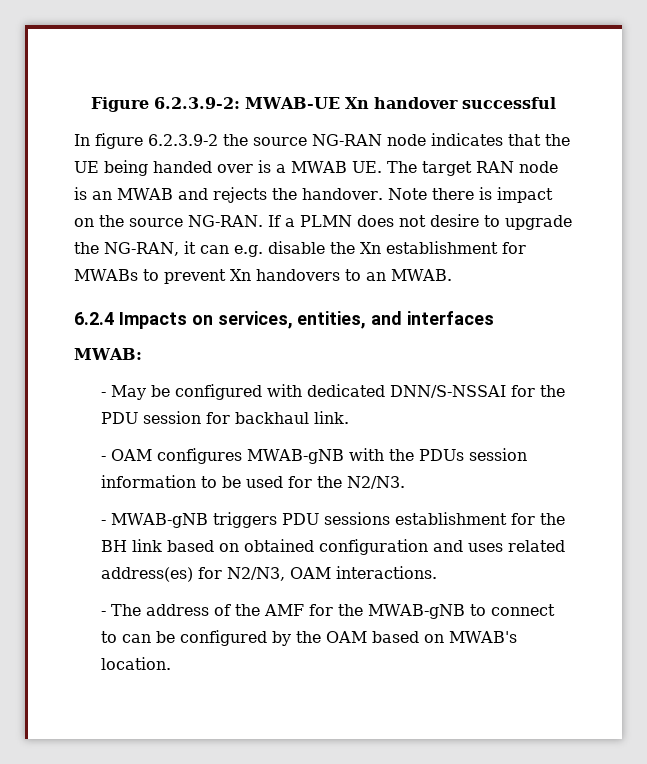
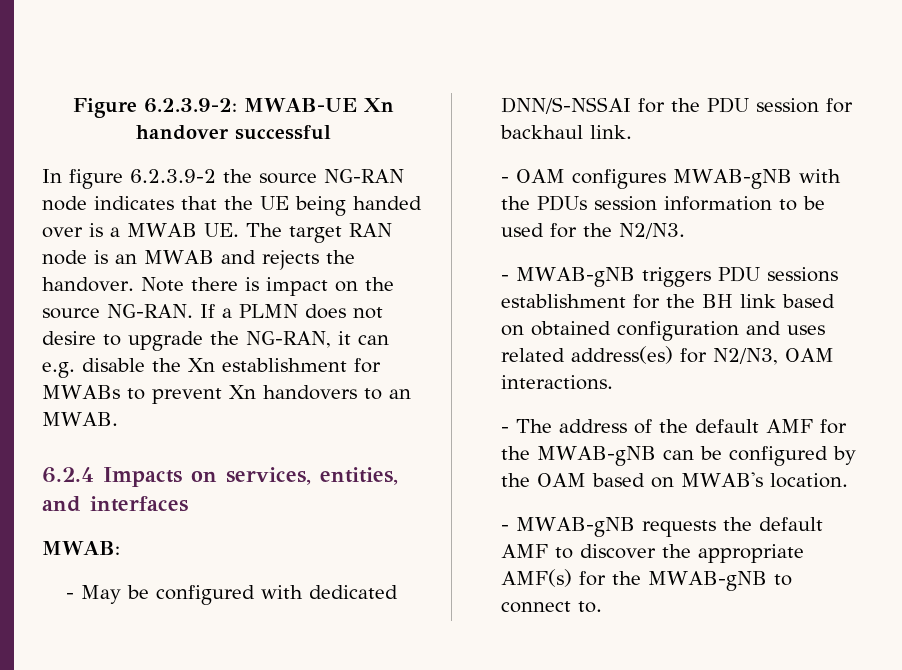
- - The address of the AMF for the MWAB-gNB to connect to can be configured by the OAM based on MWAB's location.
+ - The address of the default AMF for the MWAB-gNB can be configured by the OAM based on MWAB's location.
+ - MWAB-gNB requests the default AMF to discover the appropriate AMF(s) for the MWAB-gNB to connect to.

